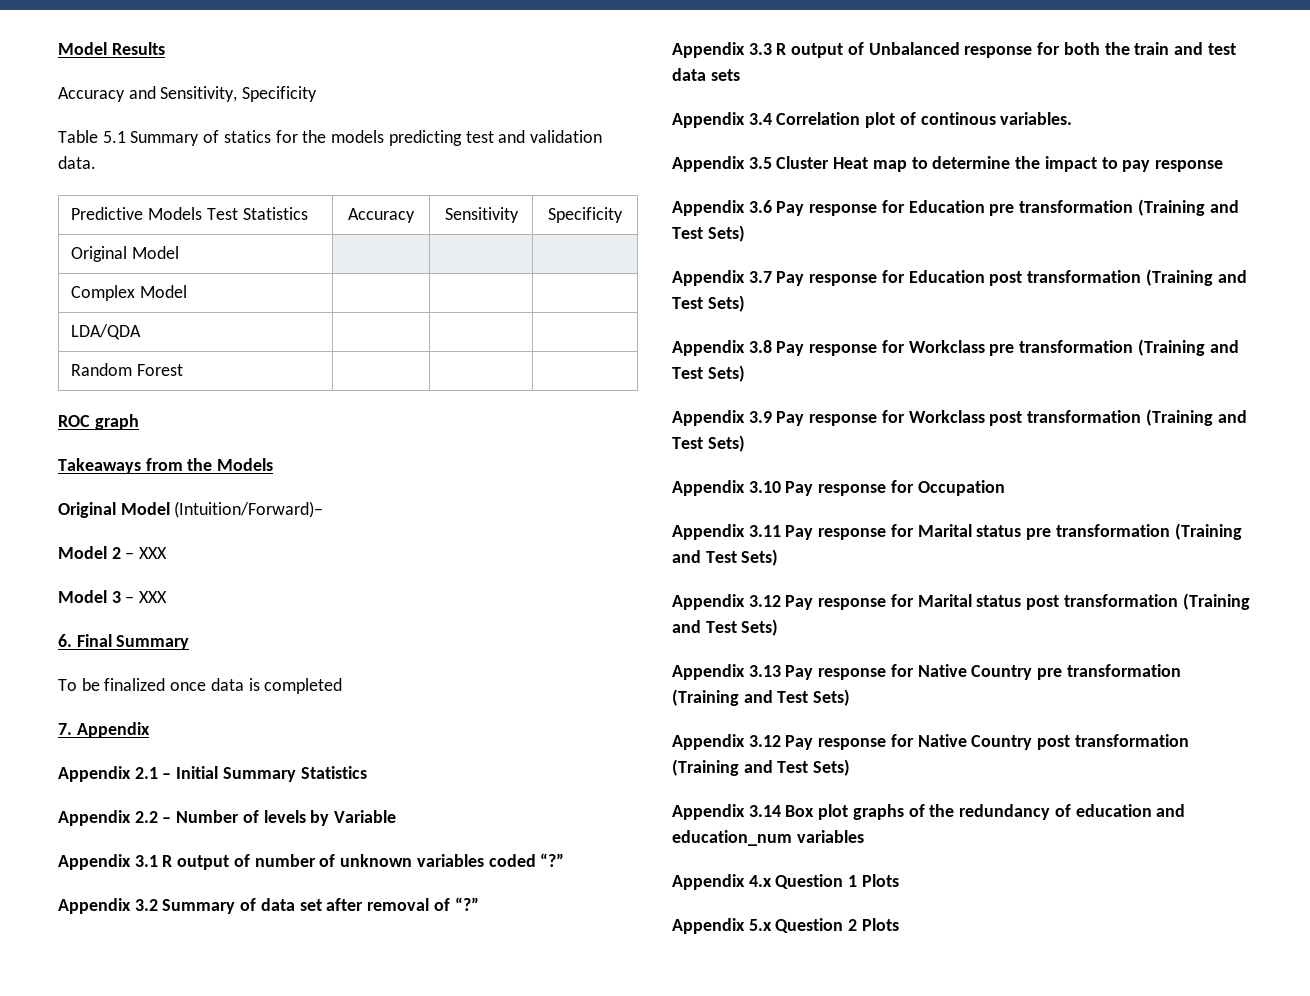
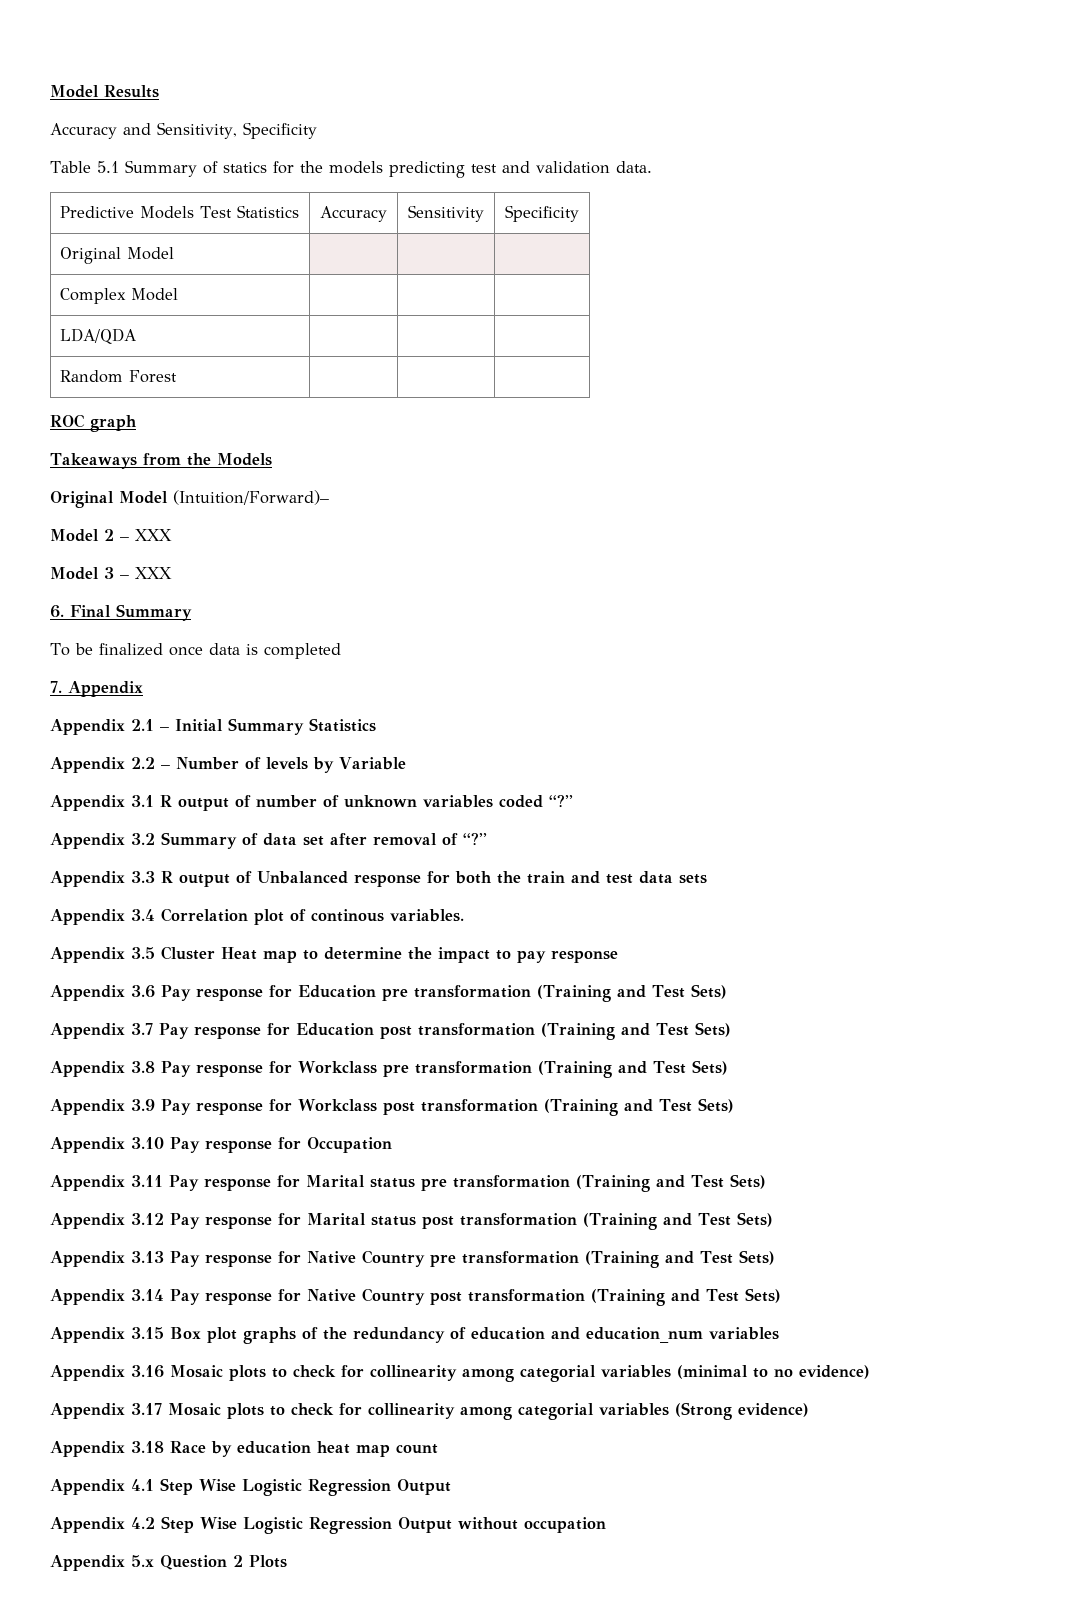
- Appendix 3.12 Pay response for Native Country post transformation (Training and Test Sets)
+ Appendix 3.14 Pay response for Native Country post transformation (Training and Test Sets)
- Appendix 3.14 Box plot graphs of the redundancy of education and education_num variables
+ Appendix 3.15 Box plot graphs of the redundancy of education and education_num variables
- Appendix 4.x Question 1 Plots
+ Appendix 3.16 Mosaic plots to check for collinearity among categorial variables (minimal to no evidence)
+ Appendix 3.17 Mosaic plots to check for collinearity among categorial variables (Strong evidence)
+ Appendix 3.18 Race by education heat map count
+ Appendix 4.1 Step Wise Logistic Regression Output
+ Appendix 4.2 Step Wise Logistic Regression Output without occupation

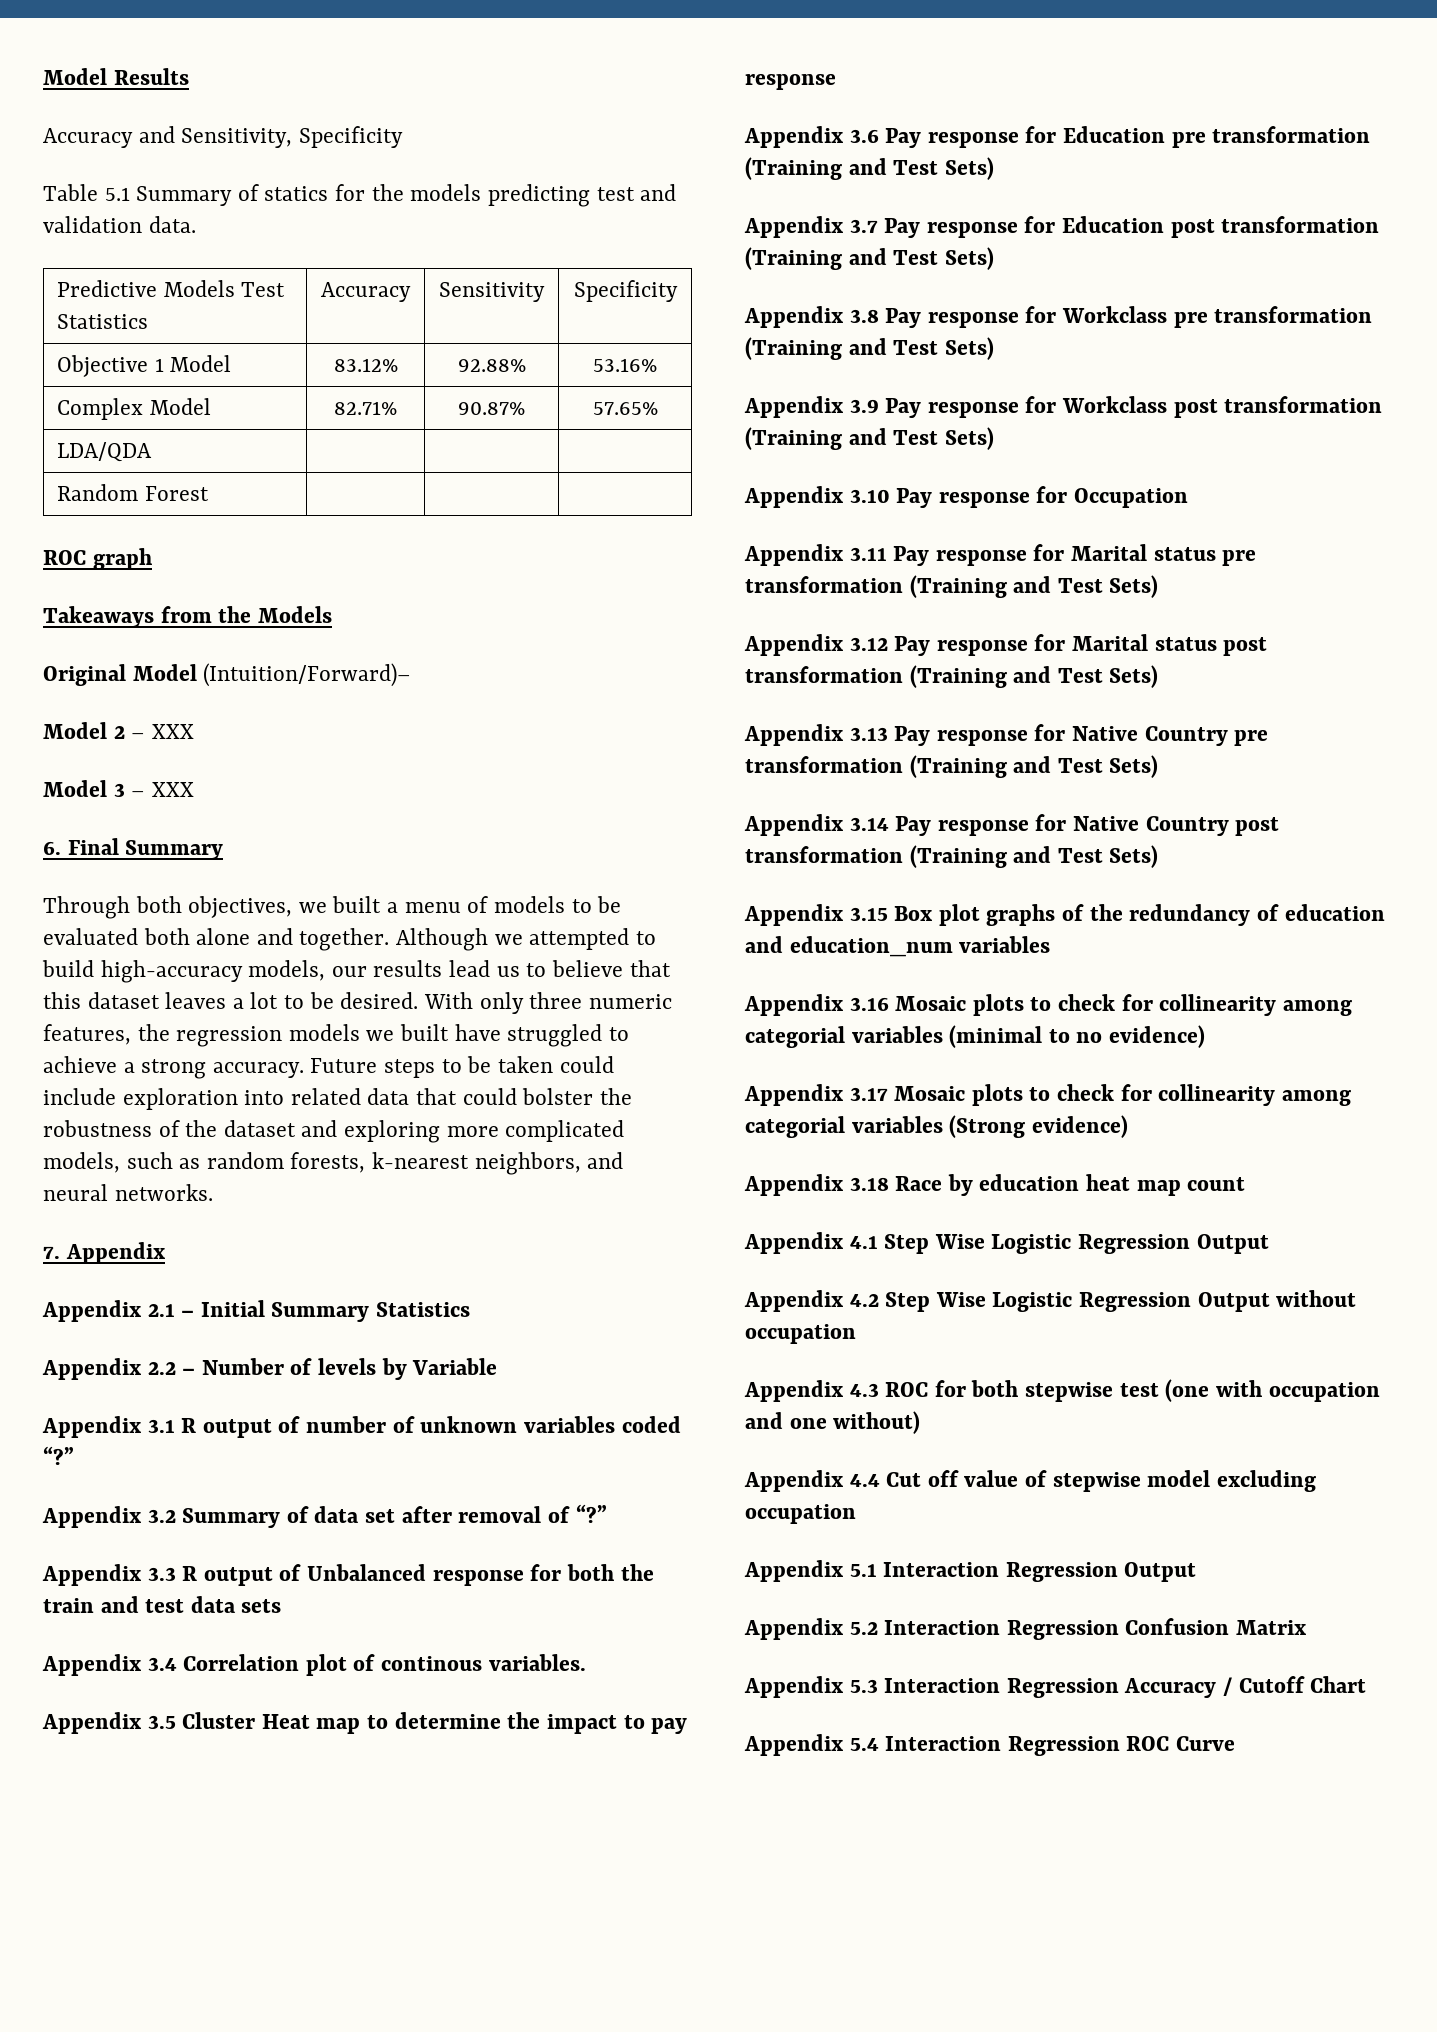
- Original Model | | |
+ Objective 1 Model | 83.12% | 92.88% | 53.16%
- Complex Model | | |
+ Complex Model | 82.71% | 90.87% | 57.65%
- To be finalized once data is completed
+ Through both objectives, we built a menu of models to be evaluated both alone and together. Although we attempted to build high-accuracy models, our results lead us to believe that this dataset leaves a lot to be desired. With only three numeric features, the regression models we built have struggled to achieve a strong accuracy. Future steps to be taken could include exploration into related data that could bolster the robustness of the dataset and exploring more complicated models, such as random forests, k-nearest neighbors, and neural networks.
- Appendix 5.x Question 2 Plots
+ Appendix 4.3 ROC for both stepwise test (one with occupation and one without)
+ Appendix 4.4 Cut off value of stepwise model excluding occupation
+ Appendix 5.1 Interaction Regression Output
+ Appendix 5.2 Interaction Regression Confusion Matrix
+ Appendix 5.3 Interaction Regression Accuracy / Cutoff Chart
+ Appendix 5.4 Interaction Regression ROC Curve

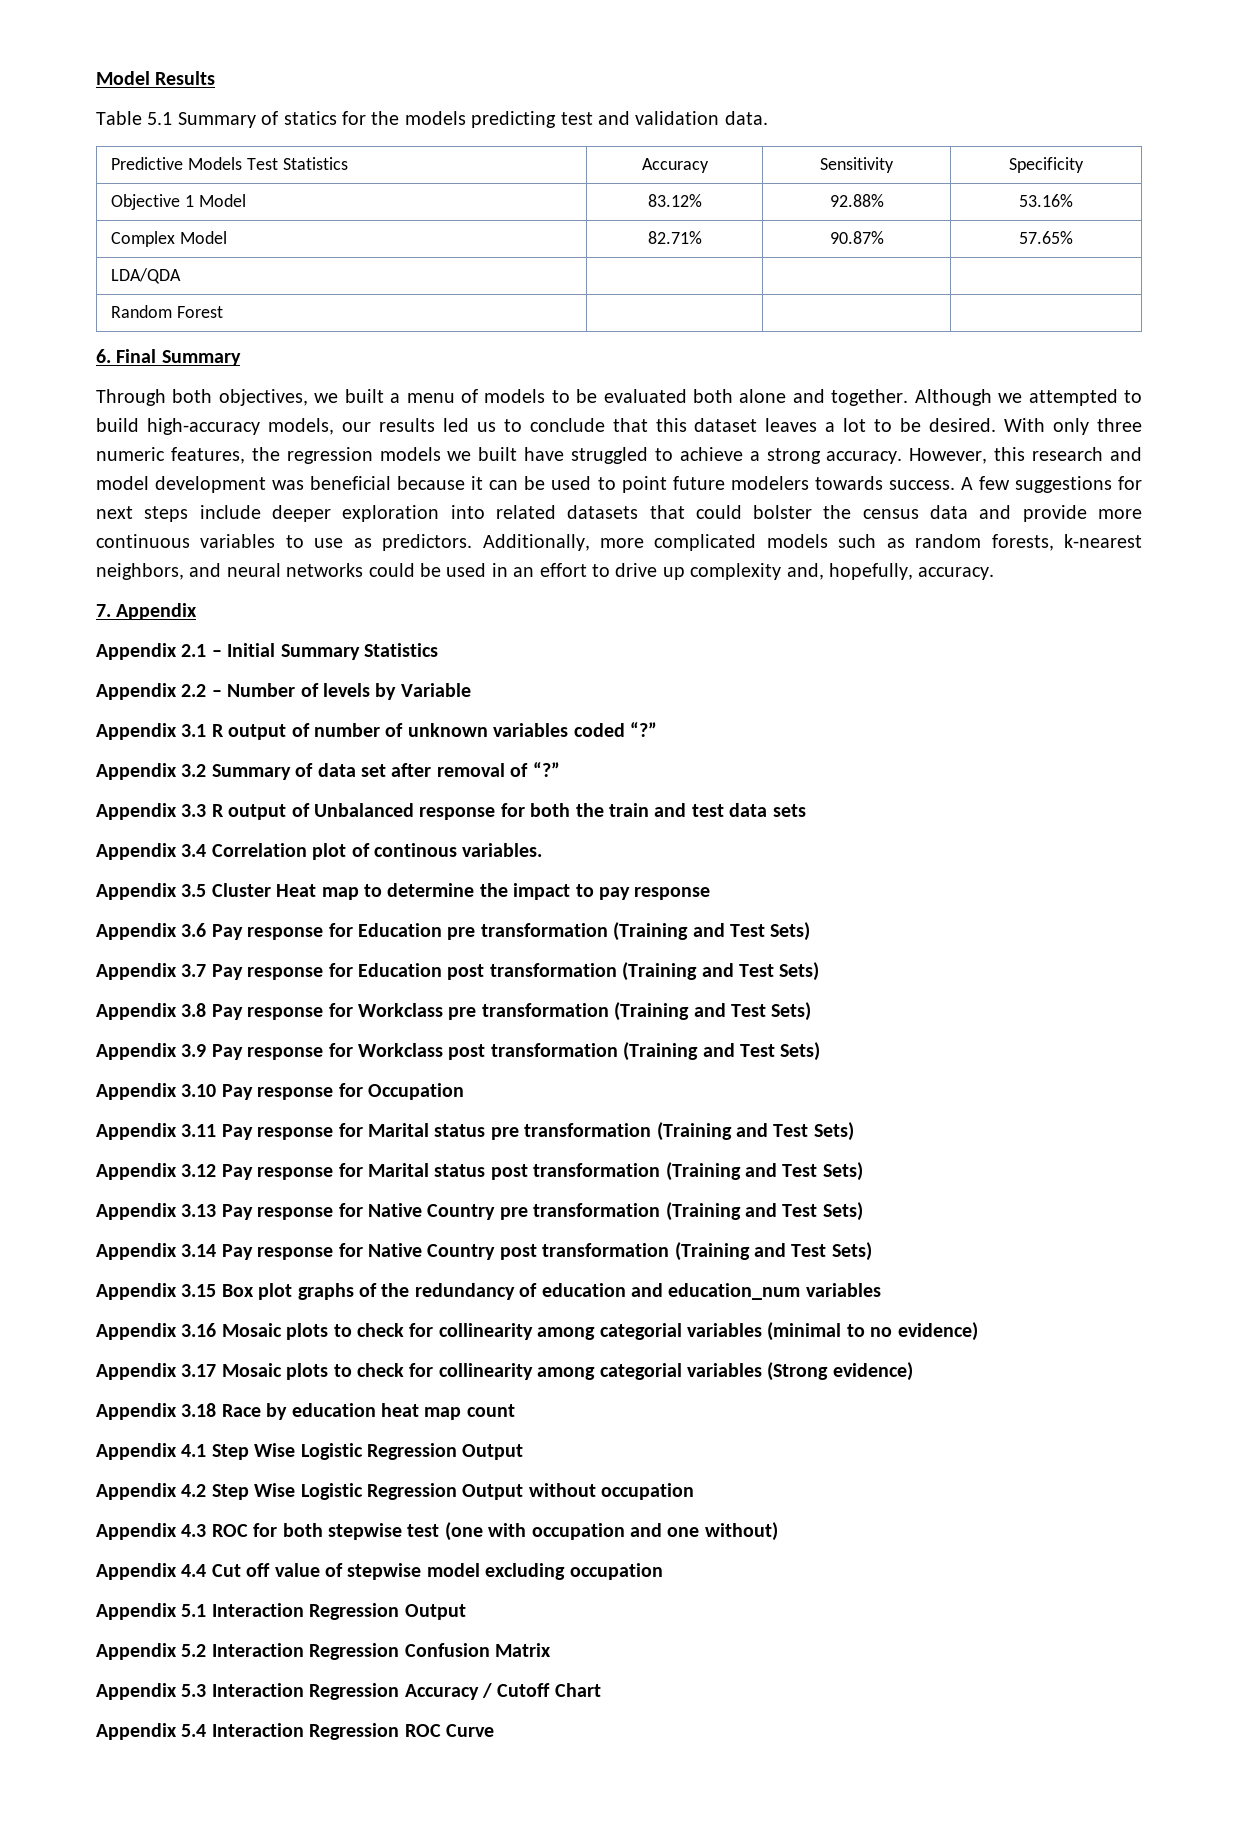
- Accuracy and Sensitivity, Specificity
- ROC graph
- Takeaways from the Models
- Original Model (Intuition/Forward)–
- Model 2 – XXX
- Model 3 – XXX
- Although we attempted to build high-accuracy models, our results lead us to believe that this dataset leaves a lot to be desired.
+ Although we attempted to build high-accuracy models, our results led us to conclude that this dataset leaves a lot to be desired.
- Future steps to be taken could include exploration into related data that could bolster the robustness of the dataset and exploring more complicated models, such as random forests, k-nearest neighbors, and neural networks.
+ However, this research and model development was beneficial because it can be used to point future modelers towards success. A few suggestions for next steps include deeper exploration into related datasets that could bolster the census data and provide more continuous variables to use as predictors. Additionally, more complicated models such as random forests, k-nearest neighbors, and neural networks could be used in an effort to drive up complexity and, hopefully, accuracy.

